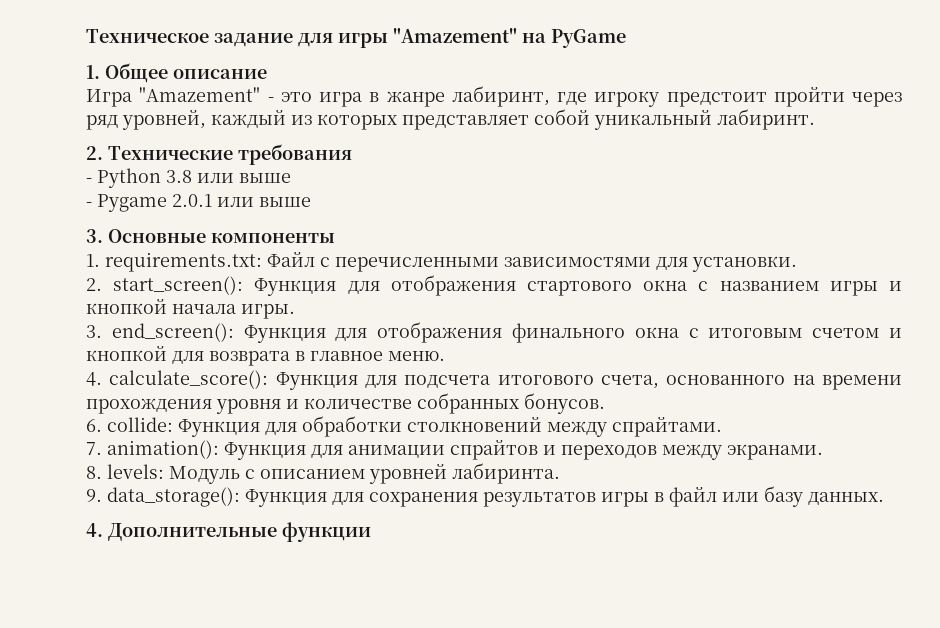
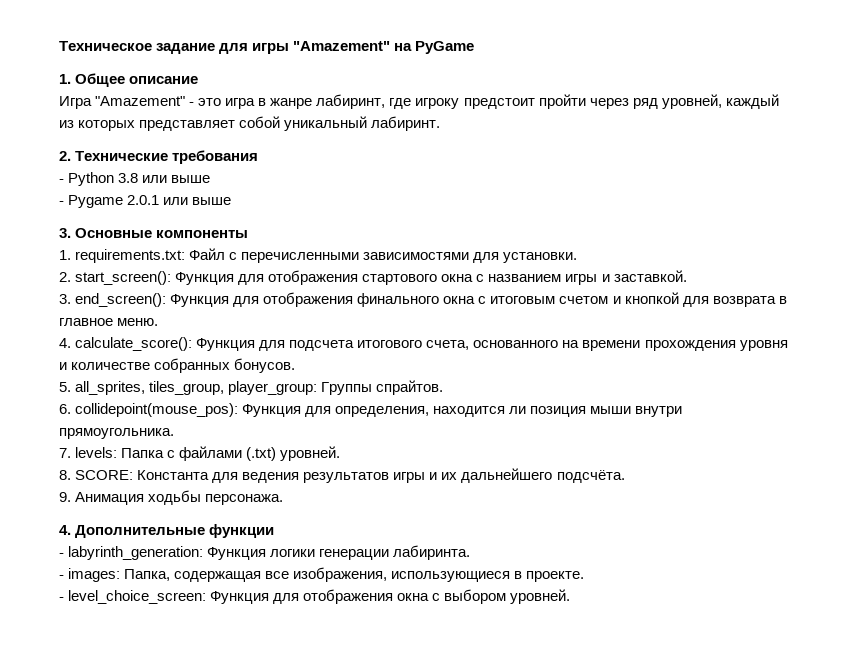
- 2. start_screen(): Функция для отображения стартового окна с названием игры и кнопкой начала игры.
+ 2. start_screen(): Функция для отображения стартового окна с названием игры и заставкой.
+ 5. all_sprites, tiles_group, player_group: Группы спрайтов.
- 6. collide: Функция для обработки столкновений между спрайтами.
- 7. animation(): Функция для анимации спрайтов и переходов между экранами.
- 8. levels: Модуль с описанием уровней лабиринта.
- 9. data_storage(): Функция для сохранения результатов игры в файл или базу данных.
+ 6. collidepoint(mouse_pos): Функция для определения, находится ли позиция мыши внутри прямоугольника.
+ 7. levels: Папка с файлами (.txt) уровней.
+ 8. SCORE: Константа для ведения результатов игры и их дальнейшего подсчёта.
+ 9. Анимация ходьбы персонажа.
  4. Дополнительные функции
+ - labyrinth_generation: Функция логики генерации лабиринта.
+ - images: Папка, содержащая все изображения, использующиеся в проекте.
+ - level_choiсe_screen: Функция для отображения окна с выбором уровней.

